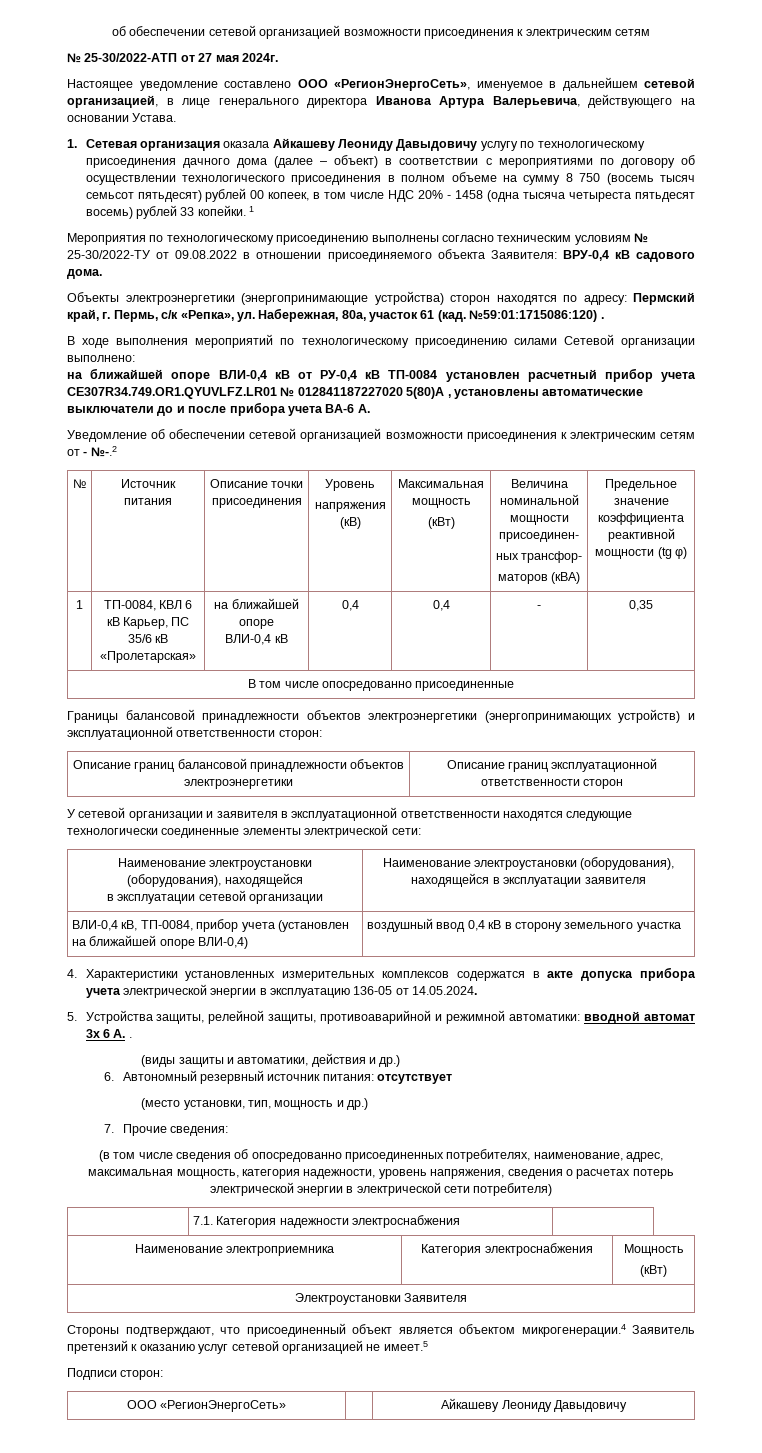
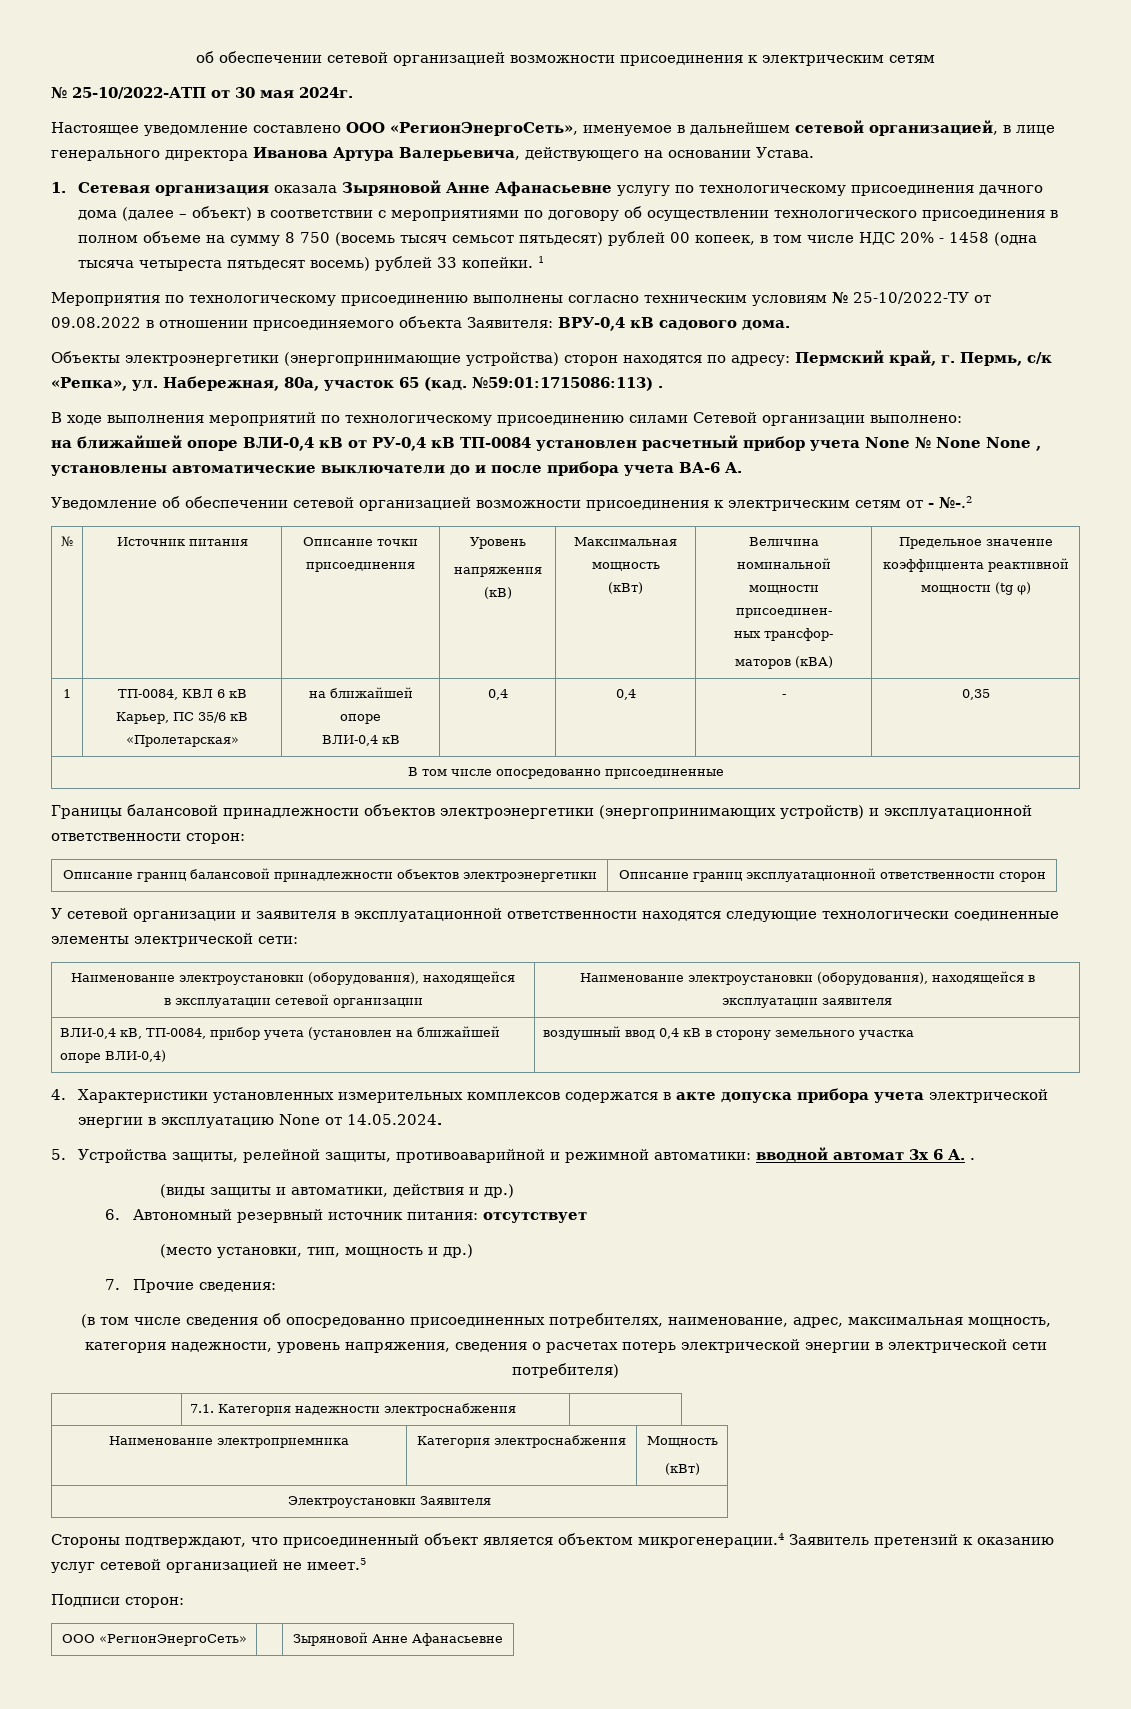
- № 25-30/2022-АТП от 27 мая 2024г.
+ № 25-10/2022-АТП от 30 мая 2024г.
- 1. Сетевая организация оказала Айкашеву Леониду Давыдовичу услугу по технологическому присоединения дачного дома (далее – объект) в соответствии с мероприятиями по договору об осуществлении технологического присоединения в полном объеме на сумму 8 750 (восемь тысяч семьсот пятьдесят) рублей 00 копеек, в том числе НДС 20% - 1458 (одна тысяча четыреста пятьдесят восемь) рублей 33 копейки.
+ 1. Сетевая организация оказала Зыряновой Анне Афанасьевне услугу по технологическому присоединения дачного дома (далее – объект) в соответствии с мероприятиями по договору об осуществлении технологического присоединения в полном объеме на сумму 8 750 (восемь тысяч семьсот пятьдесят) рублей 00 копеек, в том числе НДС 20% - 1458 (одна тысяча четыреста пятьдесят восемь) рублей 33 копейки.
- Мероприятия по технологическому присоединению выполнены согласно техническим условиям № 25-30/2022-ТУ от 09.08.2022 в отношении присоединяемого объекта Заявителя: ВРУ-0,4 кВ садового дома.
+ Мероприятия по технологическому присоединению выполнены согласно техническим условиям № 25-10/2022-ТУ от 09.08.2022 в отношении присоединяемого объекта Заявителя: ВРУ-0,4 кВ садового дома.
- Объекты электроэнергетики (энергопринимающие устройства) сторон находятся по адресу: Пермский край, г. Пермь, с/к «Репка», ул. Набережная, 80а, участок 61 (кад. №59:01:1715086:120) .
+ Объекты электроэнергетики (энергопринимающие устройства) сторон находятся по адресу: Пермский край, г. Пермь, с/к «Репка», ул. Набережная, 80а, участок 65 (кад. №59:01:1715086:113) .
- на ближайшей опоре ВЛИ-0,4 кВ от РУ-0,4 кВ ТП-0084 установлен расчетный прибор учета СЕ307R34.749.OR1.QYUVLFZ.LR01 № 012841187227020 5(80)А , установлены автоматические выключатели до и после прибора учета ВА-6 А.
+ на ближайшей опоре ВЛИ-0,4 кВ от РУ-0,4 кВ ТП-0084 установлен расчетный прибор учета None № None None , установлены автоматические выключатели до и после прибора учета ВА-6 А.
- 4. Характеристики установленных измерительных комплексов содержатся в акте допуска прибора учета электрической энергии в эксплуатацию 136-05 от 14.05.2024.
+ 4. Характеристики установленных измерительных комплексов содержатся в акте допуска прибора учета электрической энергии в эксплуатацию None от 14.05.2024.
- ООО «РегионЭнергоСеть» | | Айкашеву Леониду Давыдовичу
+ ООО «РегионЭнергоСеть» | | Зыряновой Анне Афанасьевне

